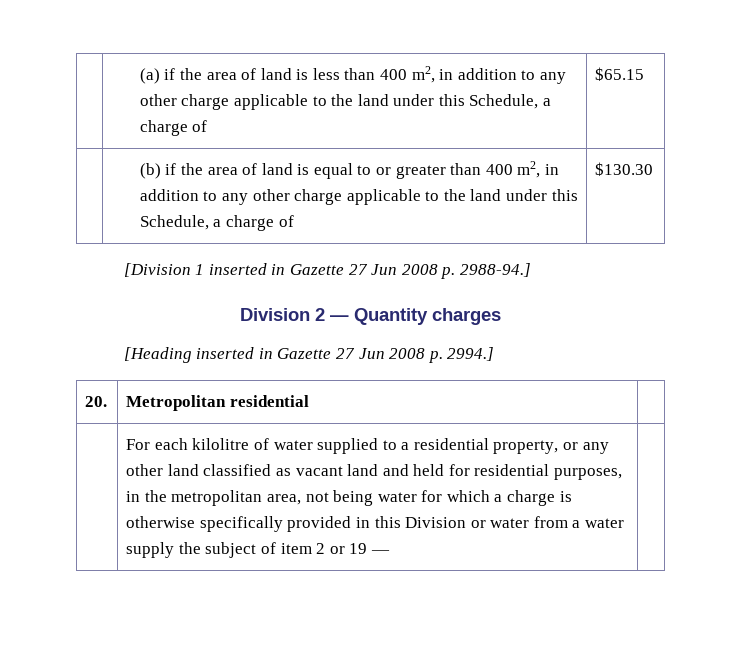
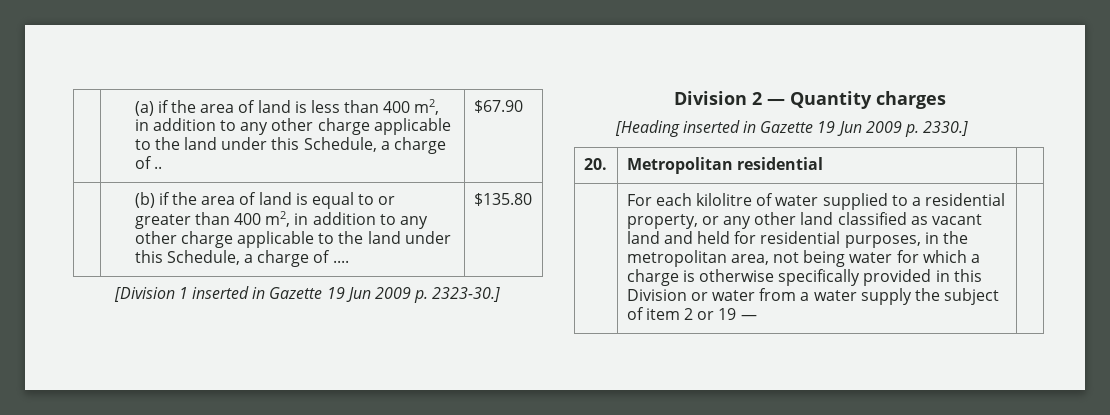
- | (a) if the area of land is less than 400 m2, in addition to any other charge applicable to the land under this Schedule, a charge of | $65.15
+ | (a) if the area of land is less than 400 m2, in addition to any other charge applicable to the land under this Schedule, a charge of .. | $67.90
- | (b) if the area of land is equal to or greater than 400 m2, in addition to any other charge applicable to the land under this Schedule, a charge of | $130.30
+ | (b) if the area of land is equal to or greater than 400 m2, in addition to any other charge applicable to the land under this Schedule, a charge of .... | $135.80
- [Division 1 inserted in Gazette 27 Jun 2008 p. 2988-94.]
+ [Division 1 inserted in Gazette 19 Jun 2009 p. 2323-30.]
- [Heading inserted in Gazette 27 Jun 2008 p. 2994.]
+ [Heading inserted in Gazette 19 Jun 2009 p. 2330.]

